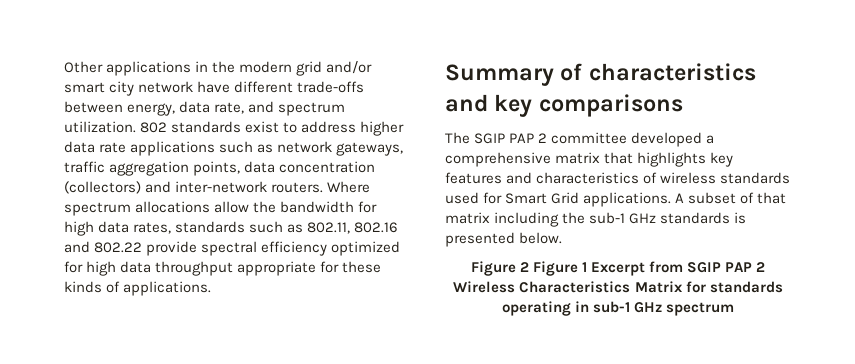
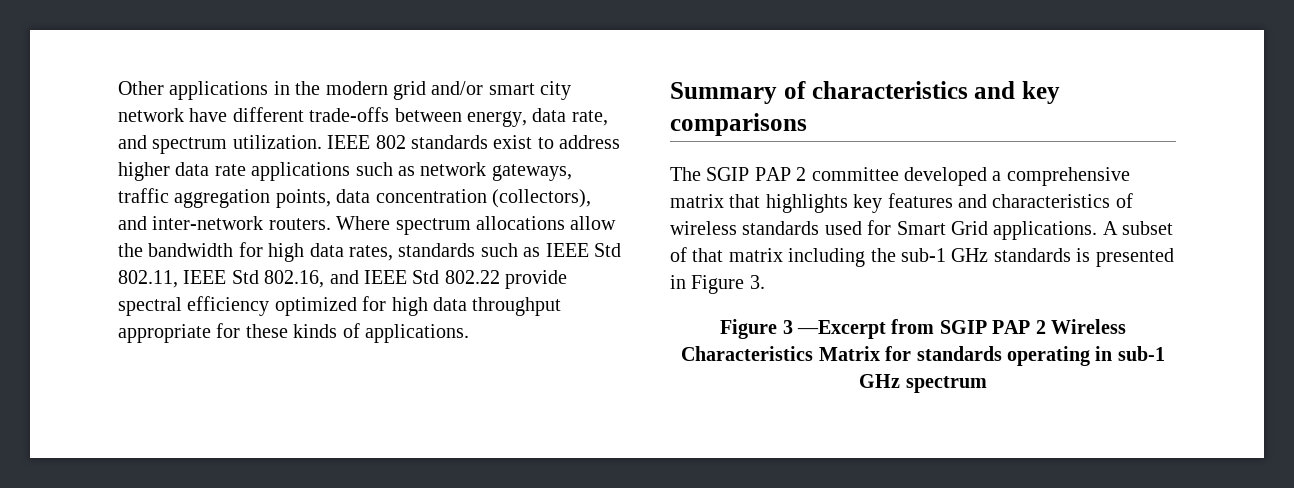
- 802 standards exist to address higher data rate applications such as network gateways, traffic aggregation points, data concentration (collectors) and inter-network routers.
+ IEEE 802 standards exist to address higher data rate applications such as network gateways, traffic aggregation points, data concentration (collectors), and inter-network routers.
- Where spectrum allocations allow the bandwidth for high data rates, standards such as 802.11, 802.16 and 802.22 provide spectral efficiency optimized for high data throughput appropriate for these kinds of applications.
+ Where spectrum allocations allow the bandwidth for high data rates, standards such as IEEE Std 802.11, IEEE Std 802.16, and IEEE Std 802.22 provide spectral efficiency optimized for high data throughput appropriate for these kinds of applications.
- A subset of that matrix including the sub-1 GHz standards is presented below.
- Figure 2 Figure 1 Excerpt from SGIP PAP 2 Wireless Characteristics Matrix for standards operating in sub-1 GHz spectrum
+ A subset of that matrix including the sub-1 GHz standards is presented in Figure 3.
+ Figure 3 —Excerpt from SGIP PAP 2 Wireless Characteristics Matrix for standards operating in sub-1 GHz spectrum

